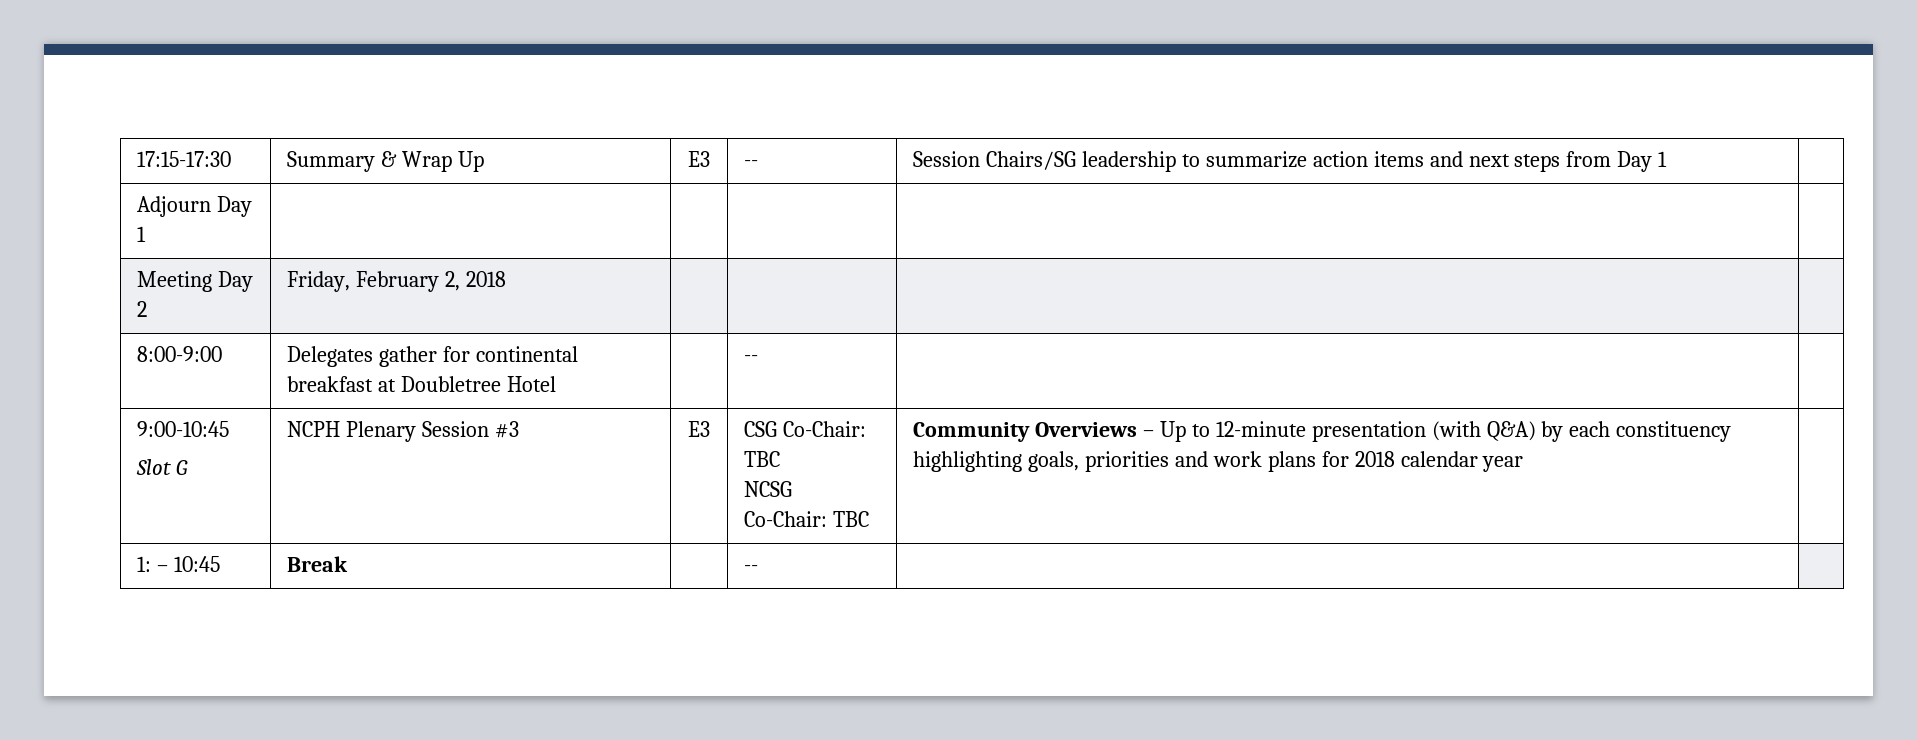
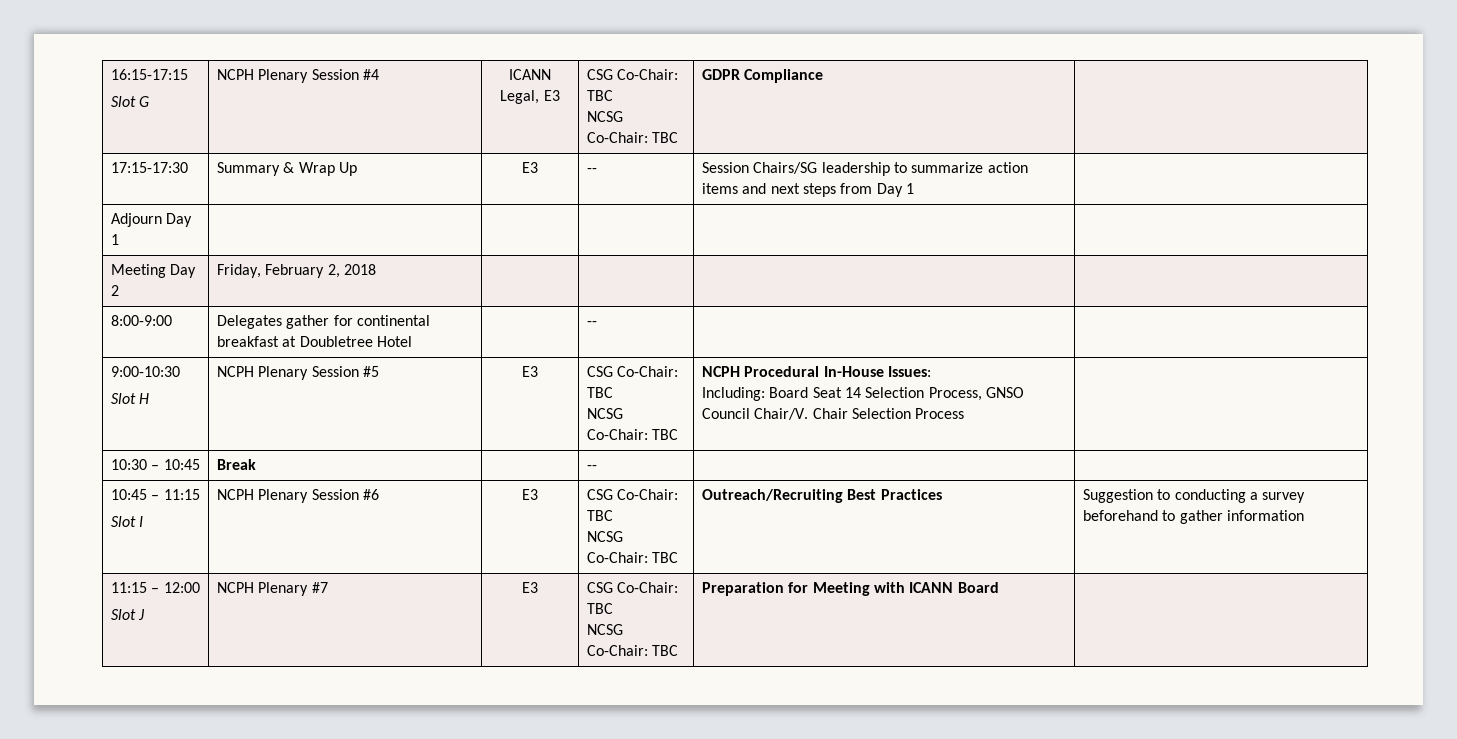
+ 16:15-17:15
+ Slot G | NCPH Plenary Session #4 | ICANN Legal, E3 | CSG Co-Chair: TBC
+ NCSG Co-Chair: TBC | GDPR Compliance |
- 9:00-10:45
- Slot G | NCPH Plenary Session #3 | E3 | CSG Co-Chair: TBC
- NCSG Co-Chair: TBC | Community Overviews – Up to 12-minute presentation (with Q&A) by each constituency highlighting goals, priorities and work plans for 2018 calendar year |
- 1: – 10:45 | Break | | -- | |
+ 9:00-10:30
+ Slot H | NCPH Plenary Session #5 | E3 | CSG Co-Chair: TBC
+ NCSG Co-Chair: TBC | NCPH Procedural In-House Issues:
+ Including: Board Seat 14 Selection Process, GNSO Council Chair/V. Chair Selection Process |
+ 10:30 – 10:45 | Break | | -- | |
+ 10:45 – 11:15
+ Slot I | NCPH Plenary Session #6 | E3 | CSG Co-Chair: TBC
+ NCSG Co-Chair: TBC | Outreach/Recruiting Best Practices | Suggestion to conducting a survey beforehand to gather information
+ 11:15 – 12:00
+ Slot J | NCPH Plenary #7 | E3 | CSG Co-Chair: TBC
+ NCSG Co-Chair: TBC | Preparation for Meeting with ICANN Board |

